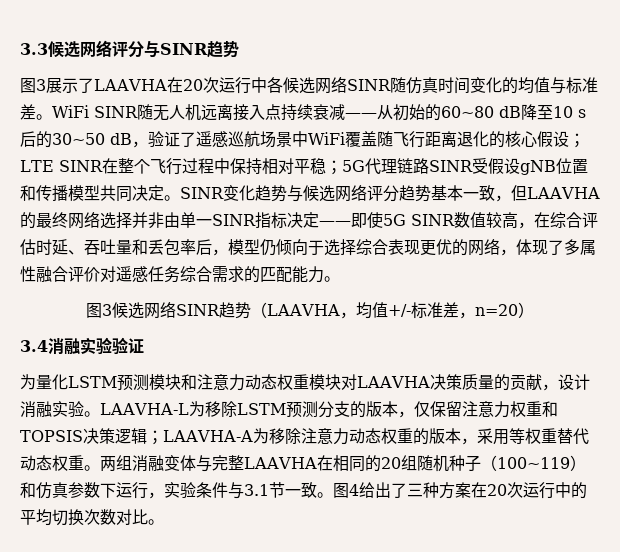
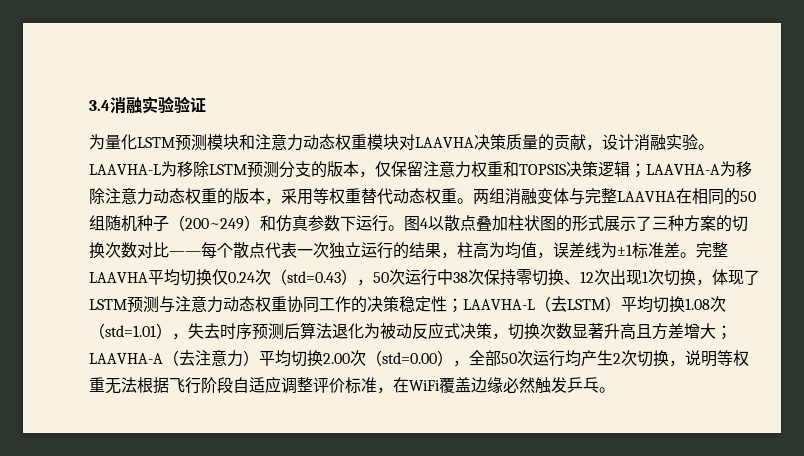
- 3.3候选网络评分与SINR趋势
- 图3展示了LAAVHA在20次运行中各候选网络SINR随仿真时间变化的均值与标准差。WiFi SINR随无人机远离接入点持续衰减——从初始的60~80 dB降至10 s后的30~50 dB，验证了遥感巡航场景中WiFi覆盖随飞行距离退化的核心假设；LTE SINR在整个飞行过程中保持相对平稳；5G代理链路SINR受假设gNB位置和传播模型共同决定。SINR变化趋势与候选网络评分趋势基本一致，但LAAVHA的最终网络选择并非由单一SINR指标决定——即使5G SINR数值较高，在综合评估时延、吞吐量和丢包率后，模型仍倾向于选择综合表现更优的网络，体现了多属性融合评价对遥感任务综合需求的匹配能力。
- 图3候选网络SINR趋势（LAAVHA，均值+/-标准差，n=20）
- 两组消融变体与完整LAAVHA在相同的20组随机种子（100~119）和仿真参数下运行，实验条件与3.1节一致。图4给出了三种方案在20次运行中的平均切换次数对比。
+ 两组消融变体与完整LAAVHA在相同的50组随机种子（200~249）和仿真参数下运行。图4以散点叠加柱状图的形式展示了三种方案的切换次数对比——每个散点代表一次独立运行的结果，柱高为均值，误差线为±1标准差。完整LAAVHA平均切换仅0.24次（std=0.43），50次运行中38次保持零切换、12次出现1次切换，体现了LSTM预测与注意力动态权重协同工作的决策稳定性；LAAVHA-L（去LSTM）平均切换1.08次（std=1.01），失去时序预测后算法退化为被动反应式决策，切换次数显著升高且方差增大；LAAVHA-A（去注意力）平均切换2.00次（std=0.00），全部50次运行均产生2次切换，说明等权重无法根据飞行阶段自适应调整评价标准，在WiFi覆盖边缘必然触发乒乓。

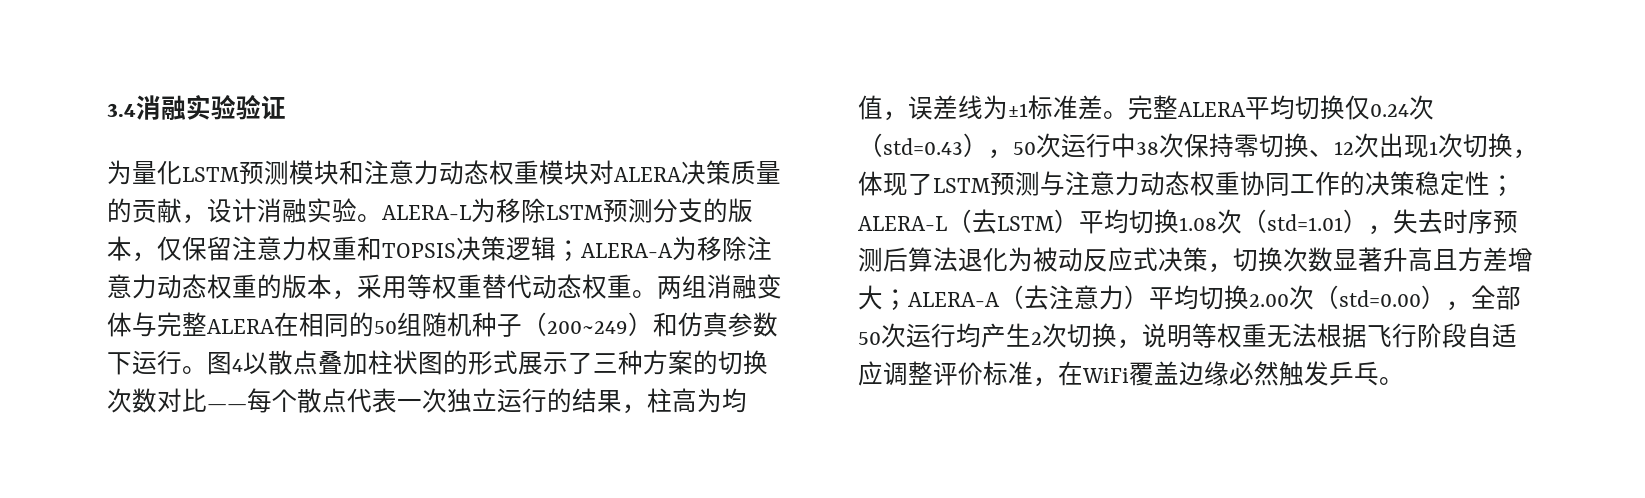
- 为量化LSTM预测模块和注意力动态权重模块对LAAVHA决策质量的贡献，设计消融实验。
+ 为量化LSTM预测模块和注意力动态权重模块对ALERA决策质量的贡献，设计消融实验。
- LAAVHA-L为移除LSTM预测分支的版本，仅保留注意力权重和TOPSIS决策逻辑；LAAVHA-A为移除注意力动态权重的版本，采用等权重替代动态权重。
+ ALERA-L为移除LSTM预测分支的版本，仅保留注意力权重和TOPSIS决策逻辑；ALERA-A为移除注意力动态权重的版本，采用等权重替代动态权重。
- 两组消融变体与完整LAAVHA在相同的50组随机种子（200~249）和仿真参数下运行。
+ 两组消融变体与完整ALERA在相同的50组随机种子（200~249）和仿真参数下运行。
- 完整LAAVHA平均切换仅0.24次（std=0.43），50次运行中38次保持零切换、12次出现1次切换，体现了LSTM预测与注意力动态权重协同工作的决策稳定性；
+ 完整ALERA平均切换仅0.24次（std=0.43），50次运行中38次保持零切换、12次出现1次切换，体现了LSTM预测与注意力动态权重协同工作的决策稳定性；
- LAAVHA-L（去LSTM）平均切换1.08次（std=1.01），失去时序预测后算法退化为被动反应式决策，切换次数显著升高且方差增大；
+ ALERA-L（去LSTM）平均切换1.08次（std=1.01），失去时序预测后算法退化为被动反应式决策，切换次数显著升高且方差增大；
- LAAVHA-A（去注意力）平均切换2.00次（std=0.00），全部50次运行均产生2次切换，说明等权重无法根据飞行阶段自适应调整评价标准，在WiFi覆盖边缘必然触发乒乓。
+ ALERA-A（去注意力）平均切换2.00次（std=0.00），全部50次运行均产生2次切换，说明等权重无法根据飞行阶段自适应调整评价标准，在WiFi覆盖边缘必然触发乒乓。

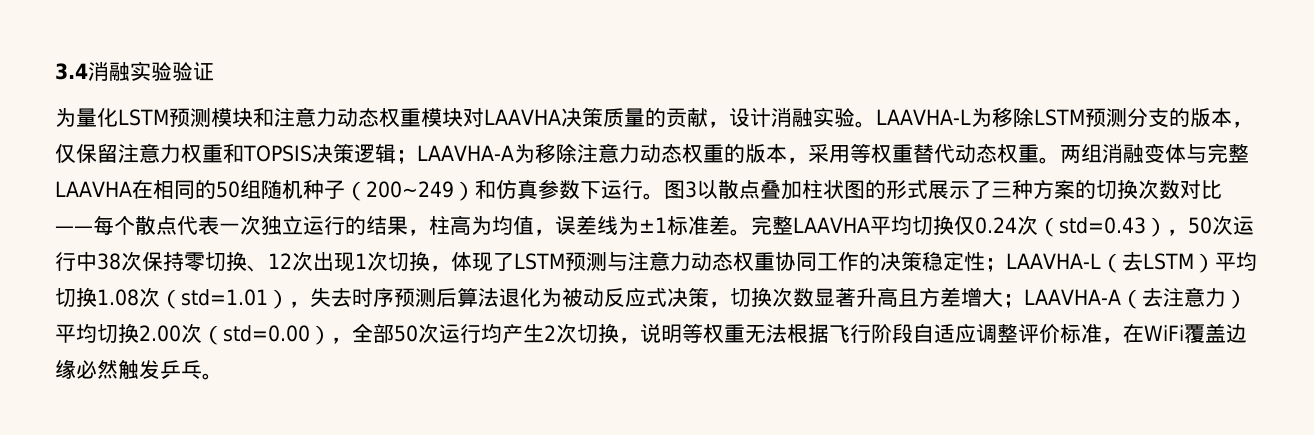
- 为量化LSTM预测模块和注意力动态权重模块对ALERA决策质量的贡献，设计消融实验。
+ 为量化LSTM预测模块和注意力动态权重模块对LAAVHA决策质量的贡献，设计消融实验。
- ALERA-L为移除LSTM预测分支的版本，仅保留注意力权重和TOPSIS决策逻辑；ALERA-A为移除注意力动态权重的版本，采用等权重替代动态权重。
+ LAAVHA-L为移除LSTM预测分支的版本，仅保留注意力权重和TOPSIS决策逻辑；LAAVHA-A为移除注意力动态权重的版本，采用等权重替代动态权重。
- 两组消融变体与完整ALERA在相同的50组随机种子（200~249）和仿真参数下运行。
+ 两组消融变体与完整LAAVHA在相同的50组随机种子（200~249）和仿真参数下运行。
- 图4以散点叠加柱状图的形式展示了三种方案的切换次数对比——每个散点代表一次独立运行的结果，柱高为均值，误差线为±1标准差。
+ 图3以散点叠加柱状图的形式展示了三种方案的切换次数对比——每个散点代表一次独立运行的结果，柱高为均值，误差线为±1标准差。
- 完整ALERA平均切换仅0.24次（std=0.43），50次运行中38次保持零切换、12次出现1次切换，体现了LSTM预测与注意力动态权重协同工作的决策稳定性；
+ 完整LAAVHA平均切换仅0.24次（std=0.43），50次运行中38次保持零切换、12次出现1次切换，体现了LSTM预测与注意力动态权重协同工作的决策稳定性；
- ALERA-L（去LSTM）平均切换1.08次（std=1.01），失去时序预测后算法退化为被动反应式决策，切换次数显著升高且方差增大；
+ LAAVHA-L（去LSTM）平均切换1.08次（std=1.01），失去时序预测后算法退化为被动反应式决策，切换次数显著升高且方差增大；
- ALERA-A（去注意力）平均切换2.00次（std=0.00），全部50次运行均产生2次切换，说明等权重无法根据飞行阶段自适应调整评价标准，在WiFi覆盖边缘必然触发乒乓。
+ LAAVHA-A（去注意力）平均切换2.00次（std=0.00），全部50次运行均产生2次切换，说明等权重无法根据飞行阶段自适应调整评价标准，在WiFi覆盖边缘必然触发乒乓。

